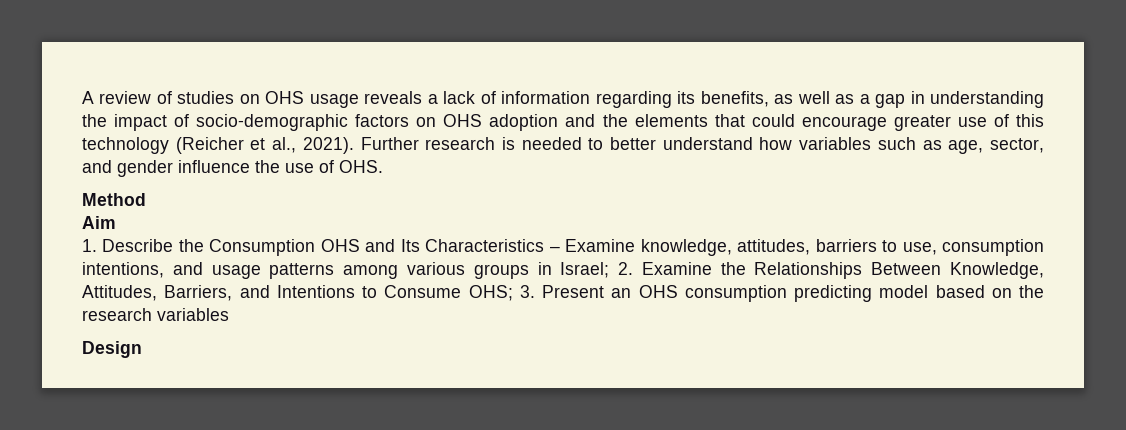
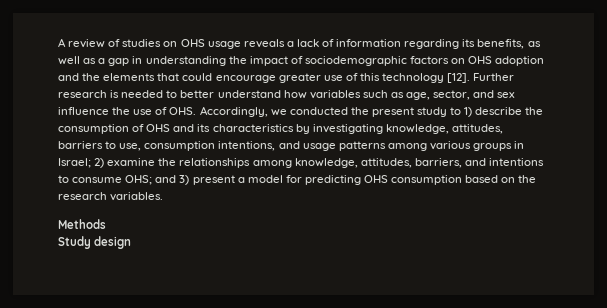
- A review of studies on OHS usage reveals a lack of information regarding its benefits, as well as a gap in understanding the impact of socio-demographic factors on OHS adoption and the elements that could encourage greater use of this technology (Reicher et al., 2021).
+ A review of studies on OHS usage reveals a lack of information regarding its benefits, as well as a gap in understanding the impact of sociodemographic factors on OHS adoption and the elements that could encourage greater use of this technology [12].
- Further research is needed to better understand how variables such as age, sector, and gender influence the use of OHS.
- Method
- Aim
- 1. Describe the Consumption OHS and Its Characteristics – Examine knowledge, attitudes, barriers to use, consumption intentions, and usage patterns among various groups in Israel; 2. Examine the Relationships Between Knowledge, Attitudes, Barriers, and Intentions to Consume OHS; 3. Present an OHS consumption predicting model based on the research variables
- Design
+ Further research is needed to better understand how variables such as age, sector, and sex influence the use of OHS. Accordingly, we conducted the present study to 1) describe the consumption of OHS and its characteristics by investigating knowledge, attitudes, barriers to use, consumption intentions, and usage patterns among various groups in Israel; 2) examine the relationships among knowledge, attitudes, barriers, and intentions to consume OHS; and 3) present a model for predicting OHS consumption based on the research variables.
+ Methods
+ Study design

